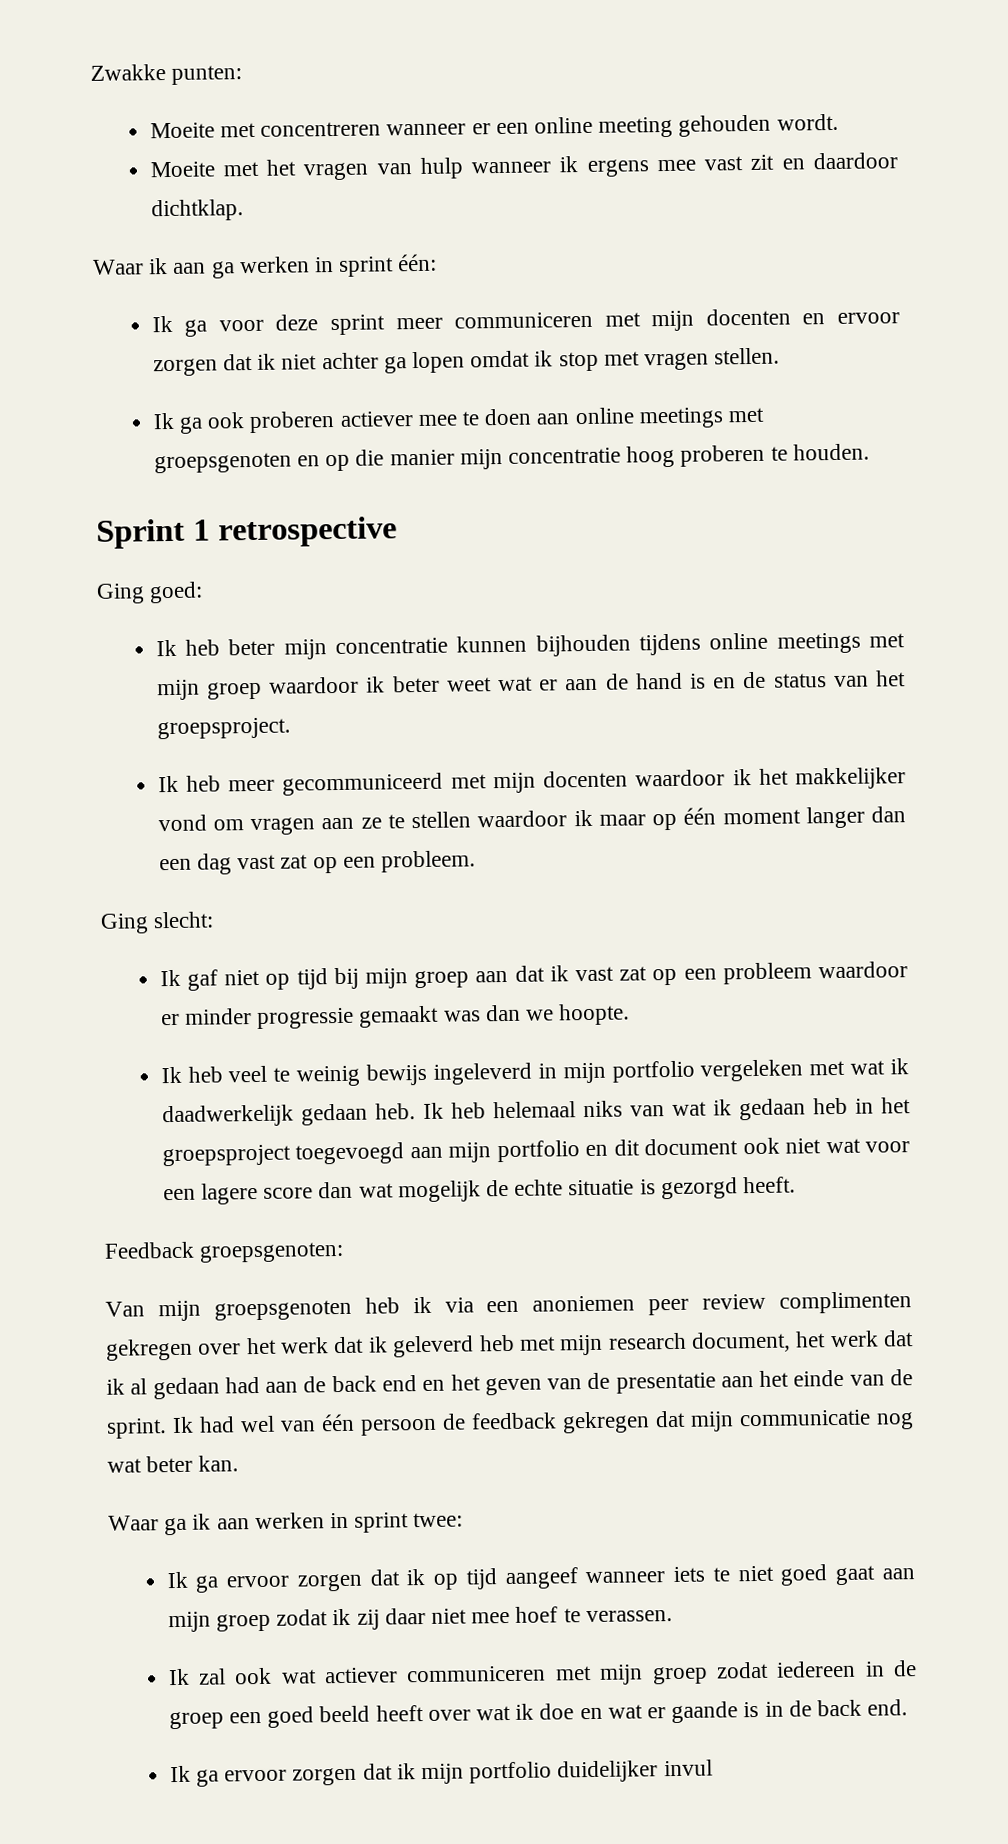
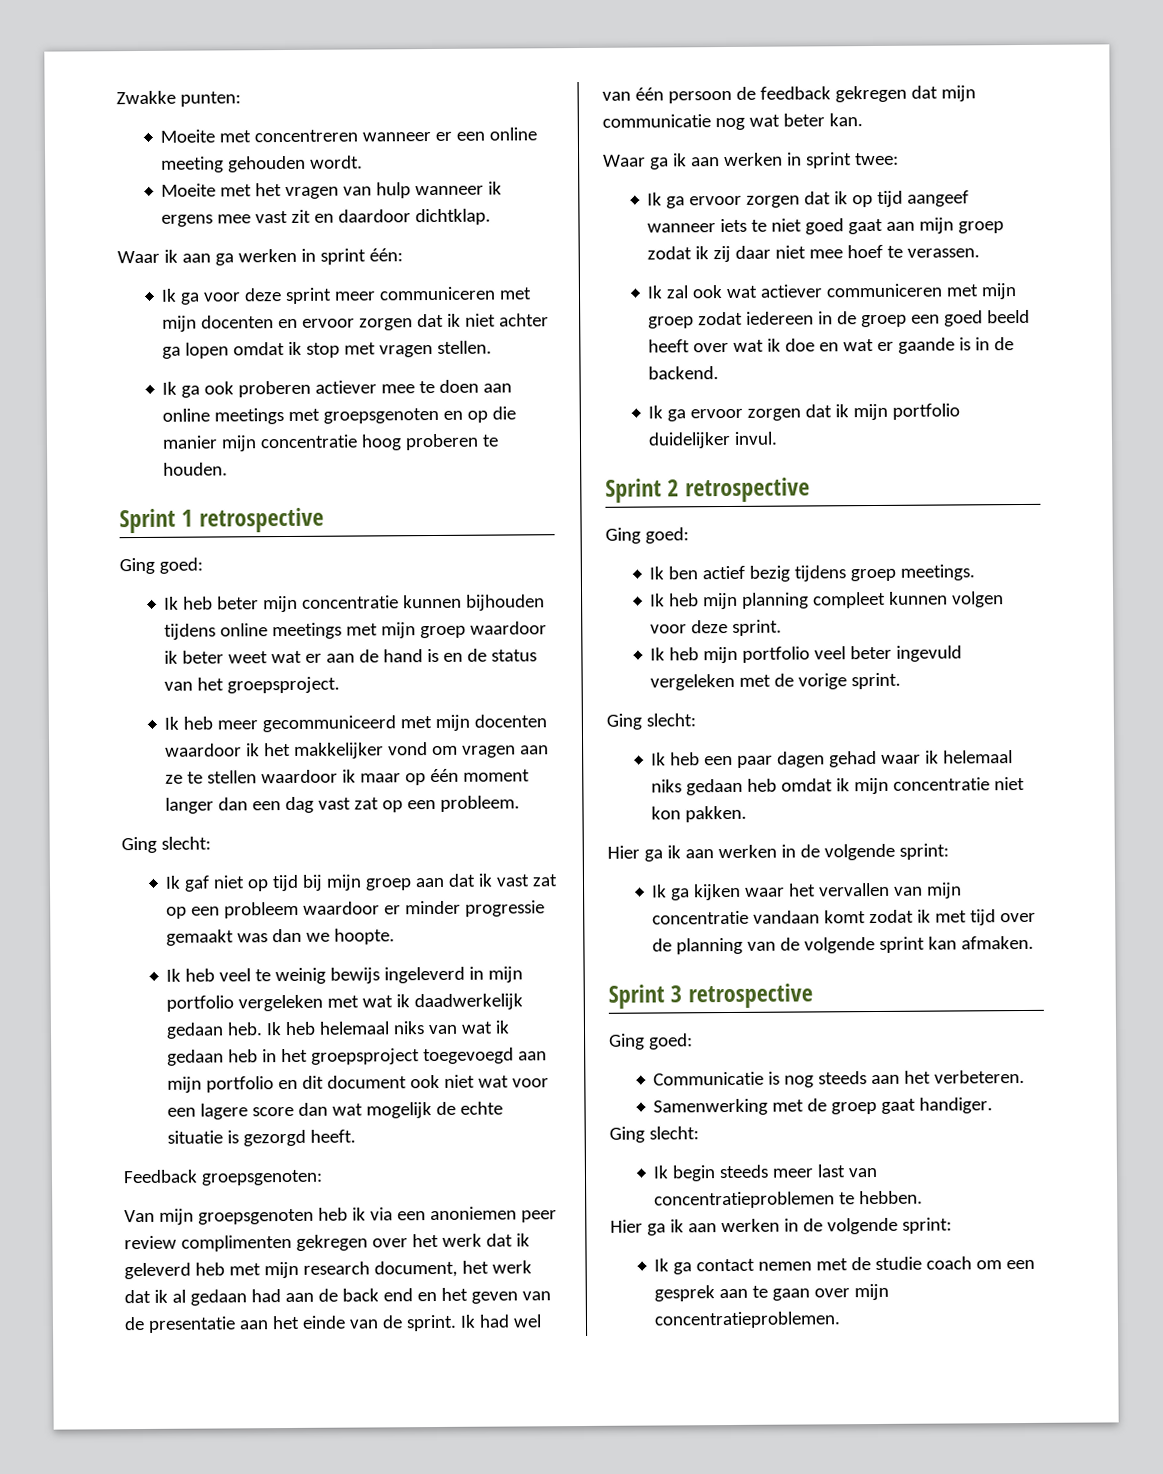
- Ik zal ook wat actiever communiceren met mijn groep zodat iedereen in de groep een goed beeld heeft over wat ik doe en wat er gaande is in de back end.
+ Ik zal ook wat actiever communiceren met mijn groep zodat iedereen in de groep een goed beeld heeft over wat ik doe en wat er gaande is in de backend.
- Ik ga ervoor zorgen dat ik mijn portfolio duidelijker invul
+ Ik ga ervoor zorgen dat ik mijn portfolio duidelijker invul.
+ Sprint 2 retrospective
+ Ging goed:
+ Ik ben actief bezig tijdens groep meetings.
+ Ik heb mijn planning compleet kunnen volgen voor deze sprint.
+ Ik heb mijn portfolio veel beter ingevuld vergeleken met de vorige sprint.
+ Ging slecht:
+ Ik heb een paar dagen gehad waar ik helemaal niks gedaan heb omdat ik mijn concentratie niet kon pakken.
+ Hier ga ik aan werken in de volgende sprint:
+ Ik ga kijken waar het vervallen van mijn concentratie vandaan komt zodat ik met tijd over de planning van de volgende sprint kan afmaken.
+ Sprint 3 retrospective
+ Ging goed:
+ Communicatie is nog steeds aan het verbeteren.
+ Samenwerking met de groep gaat handiger.
+ Ging slecht:
+ Ik begin steeds meer last van concentratieproblemen te hebben.
+ Hier ga ik aan werken in de volgende sprint:
+ Ik ga contact nemen met de studie coach om een gesprek aan te gaan over mijn concentratieproblemen.

